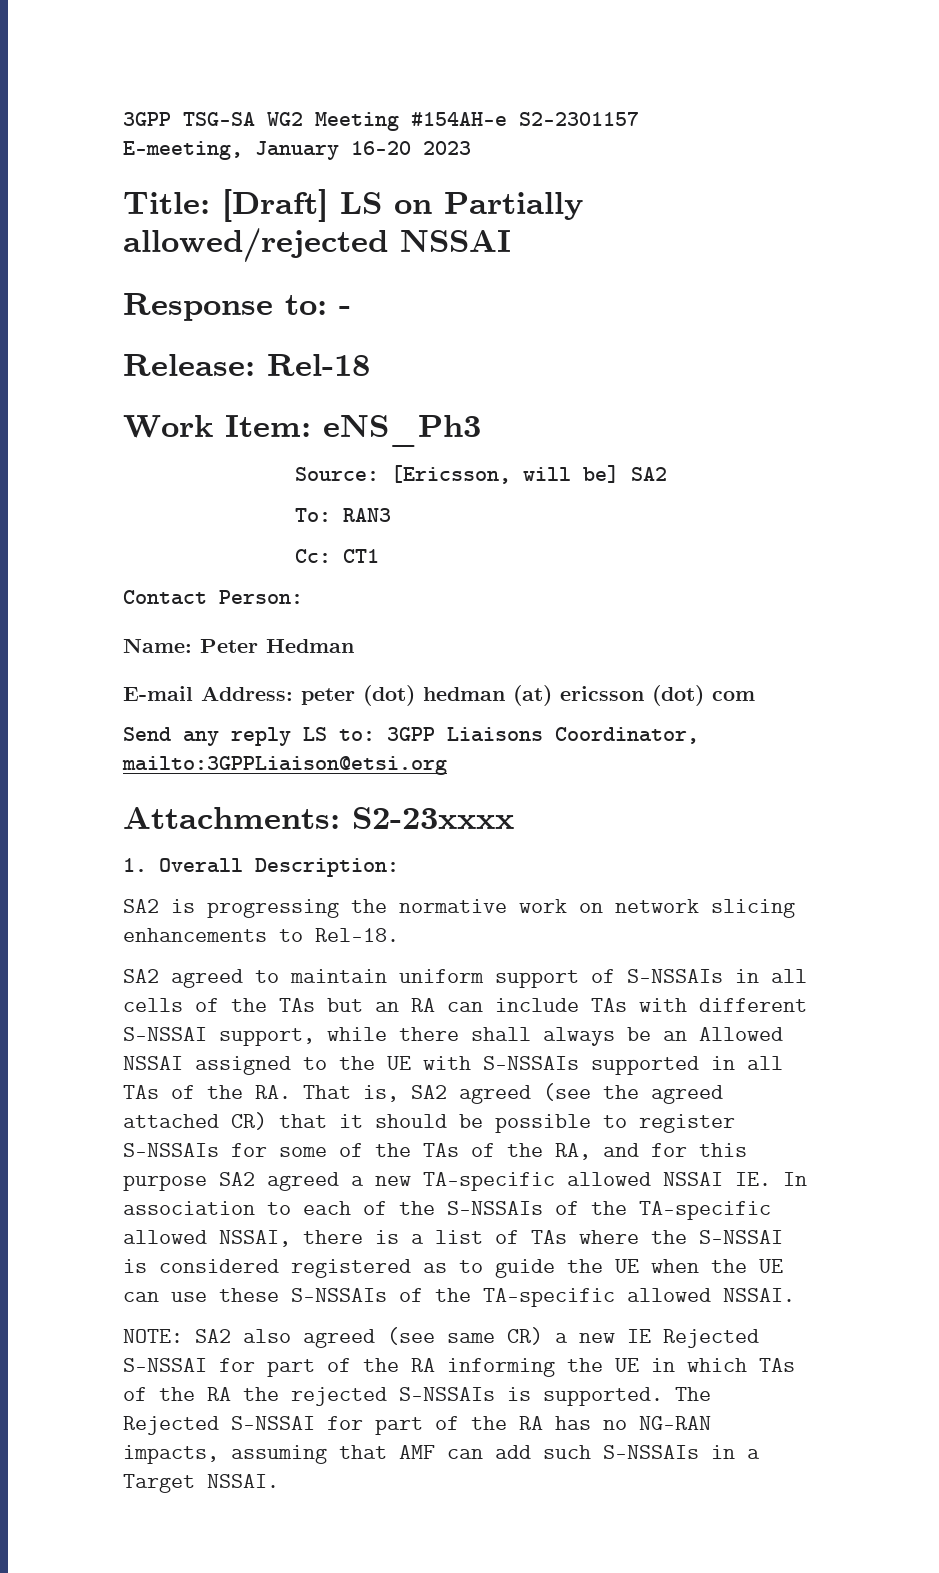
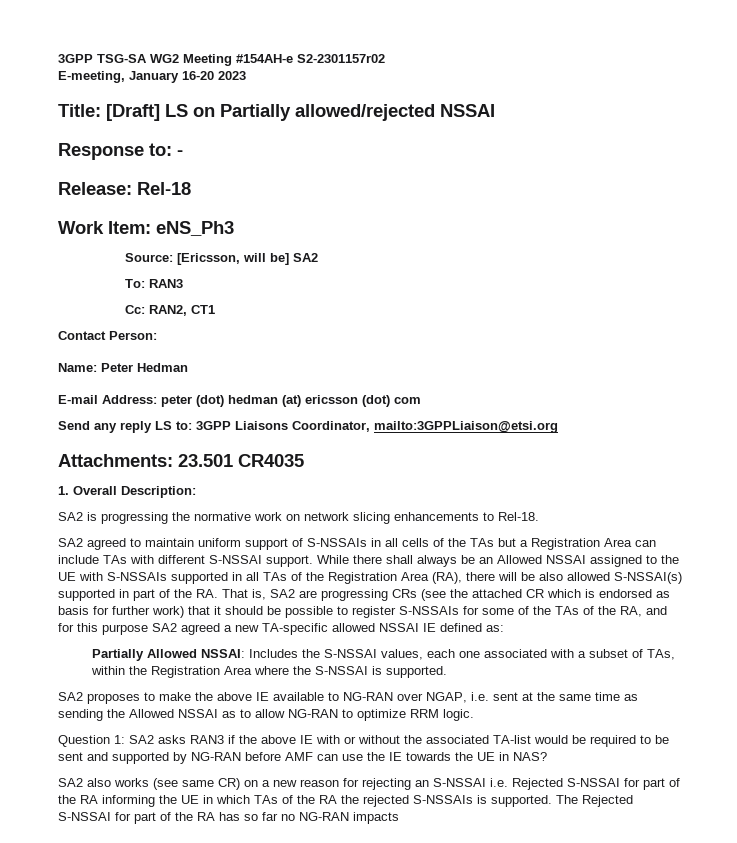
- 3GPP TSG-SA WG2 Meeting #154AH-e S2-2301157
+ 3GPP TSG-SA WG2 Meeting #154AH-e S2-2301157r02
- Cc: CT1
+ Cc: RAN2, CT1
- Attachments: S2-23xxxx
+ Attachments: 23.501 CR4035
- SA2 agreed to maintain uniform support of S-NSSAIs in all cells of the TAs but an RA can include TAs with different S-NSSAI support, while there shall always be an Allowed NSSAI assigned to the UE with S-NSSAIs supported in all TAs of the RA. That is, SA2 agreed (see the agreed attached CR) that it should be possible to register S-NSSAIs for some of the TAs of the RA, and for this purpose SA2 agreed a new TA-specific allowed NSSAI IE. In association to each of the S-NSSAIs of the TA-specific allowed NSSAI, there is a list of TAs where the S-NSSAI is considered registered as to guide the UE when the UE can use these S-NSSAIs of the TA-specific allowed NSSAI.
- NOTE: SA2 also agreed (see same CR) a new IE Rejected S-NSSAI for part of the RA informing the UE in which TAs of the RA the rejected S-NSSAIs is supported.
+ SA2 agreed to maintain uniform support of S-NSSAIs in all cells of the TAs but a Registration Area can include TAs with different S-NSSAI support. While there shall always be an Allowed NSSAI assigned to the UE with S-NSSAIs supported in all TAs of the Registration Area (RA), there will be also allowed S-NSSAI(s) supported in part of the RA. That is, SA2 are progressing CRs (see the attached CR which is endorsed as basis for further work) that it should be possible to register S-NSSAIs for some of the TAs of the RA, and for this purpose SA2 agreed a new TA-specific allowed NSSAI IE defined as:
+ Partially Allowed NSSAI: Includes the S-NSSAI values, each one associated with a subset of TAs, within the Registration Area where the S-NSSAI is supported.
+ SA2 proposes to make the above IE available to NG-RAN over NGAP, i.e. sent at the same time as sending the Allowed NSSAI as to allow NG-RAN to optimize RRM logic.
+ Question 1: SA2 asks RAN3 if the above IE with or without the associated TA-list would be required to be sent and supported by NG-RAN before AMF can use the IE towards the UE in NAS?
+ SA2 also works (see same CR) on a new reason for rejecting an S-NSSAI i.e. Rejected S-NSSAI for part of the RA informing the UE in which TAs of the RA the rejected S-NSSAIs is supported.
- The Rejected S-NSSAI for part of the RA has no NG-RAN impacts, assuming that AMF can add such S-NSSAIs in a Target NSSAI.
+ The Rejected S-NSSAI for part of the RA has so far no NG-RAN impacts

